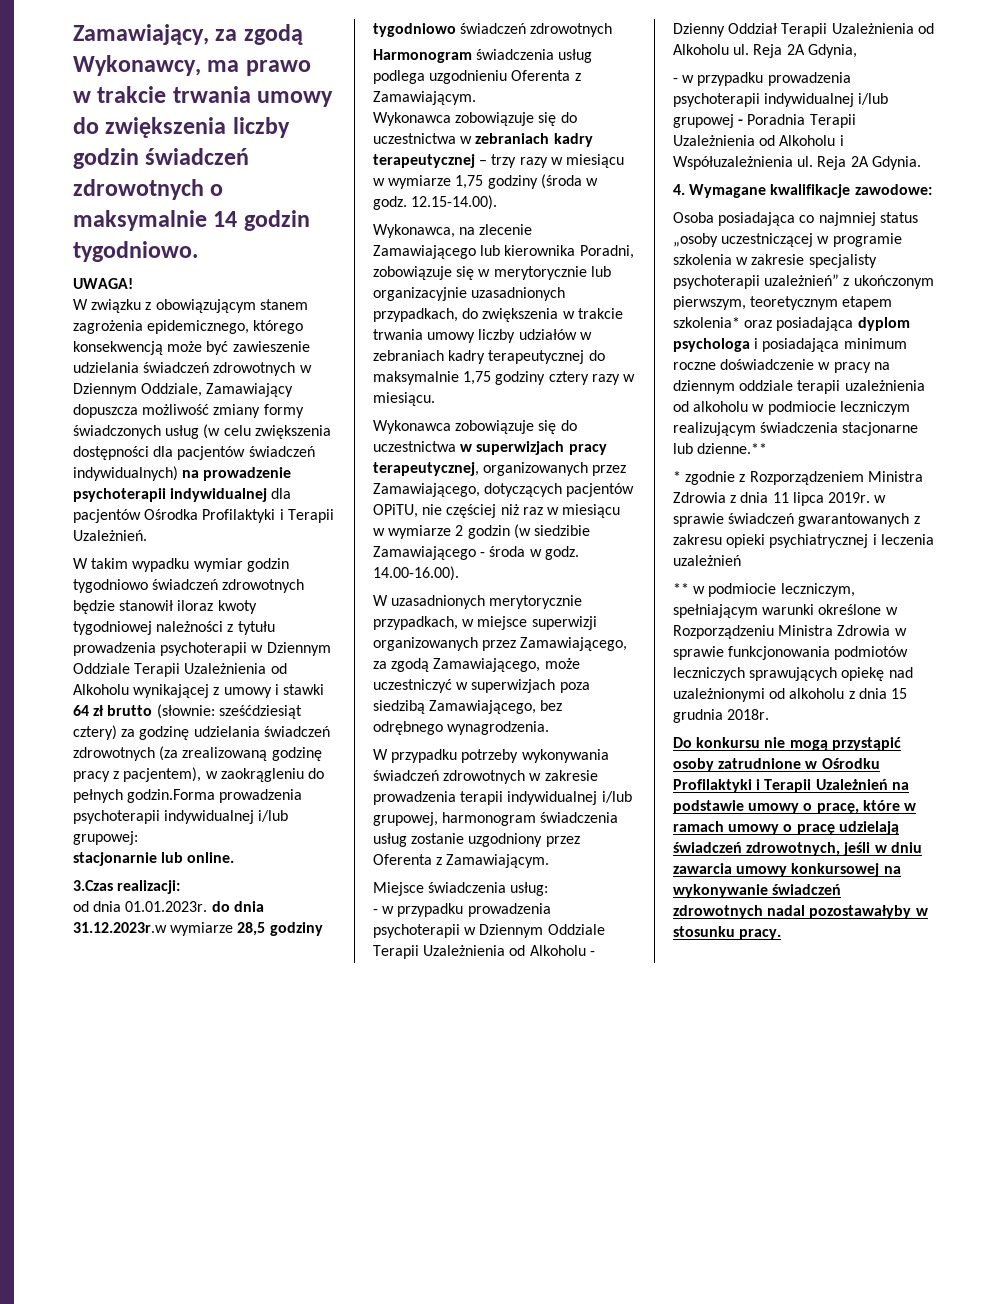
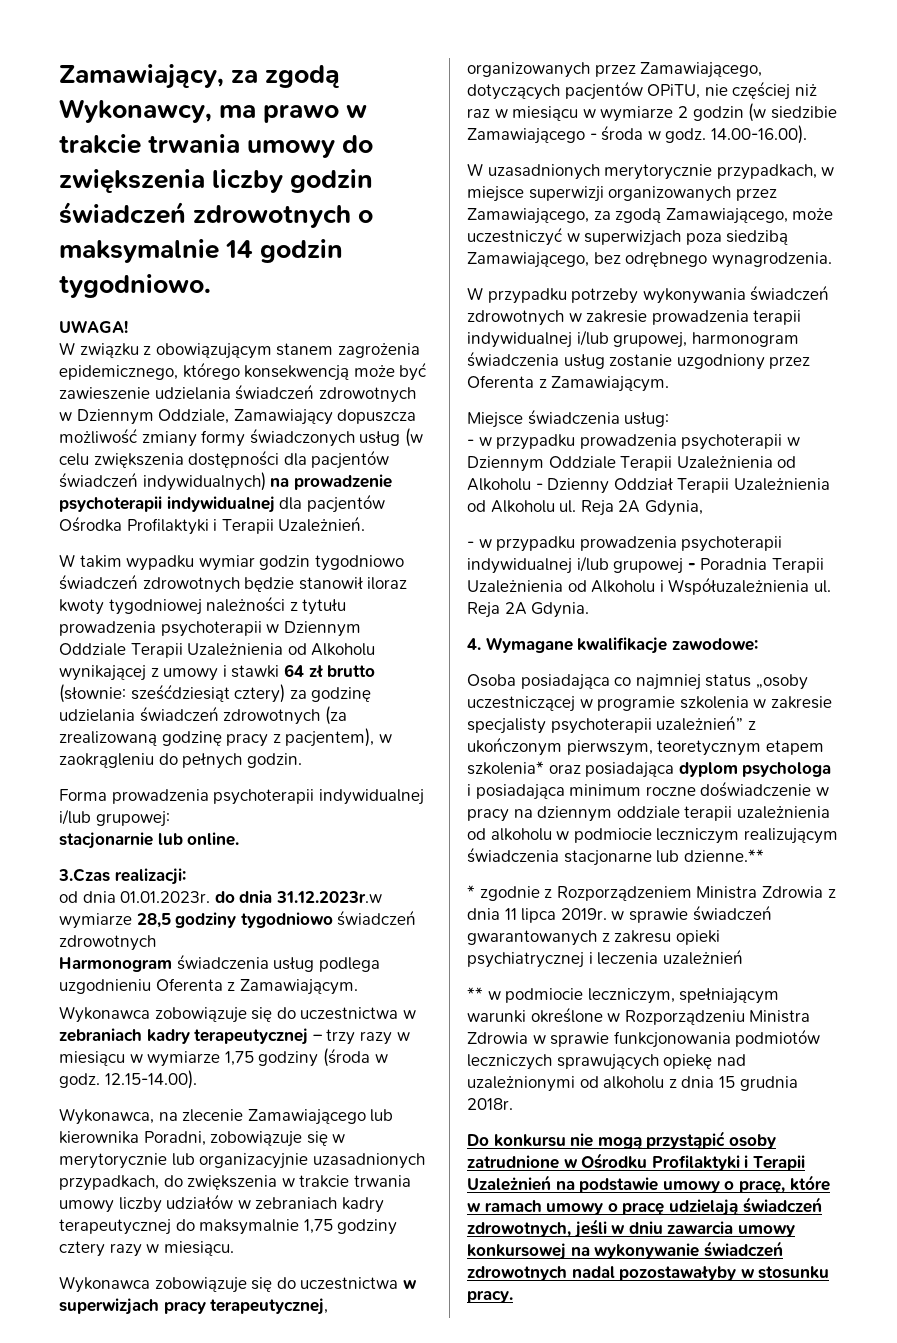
- W takim wypadku wymiar godzin tygodniowo świadczeń zdrowotnych będzie stanowił iloraz kwoty tygodniowej należności z tytułu prowadzenia psychoterapii w Dziennym Oddziale Terapii Uzależnienia od Alkoholu wynikającej z umowy i stawki 64 zł brutto (słownie: sześćdziesiąt cztery) za godzinę udzielania świadczeń zdrowotnych (za zrealizowaną godzinę pracy z pacjentem), w zaokrągleniu do pełnych godzin.Forma prowadzenia psychoterapii indywidualnej i/lub grupowej:
+ W takim wypadku wymiar godzin tygodniowo świadczeń zdrowotnych będzie stanowił iloraz kwoty tygodniowej należności z tytułu prowadzenia psychoterapii w Dziennym Oddziale Terapii Uzależnienia od Alkoholu wynikającej z umowy i stawki 64 zł brutto (słownie: sześćdziesiąt cztery) za godzinę udzielania świadczeń zdrowotnych (za zrealizowaną godzinę pracy z pacjentem), w zaokrągleniu do pełnych godzin.
+ Forma prowadzenia psychoterapii indywidualnej i/lub grupowej:

